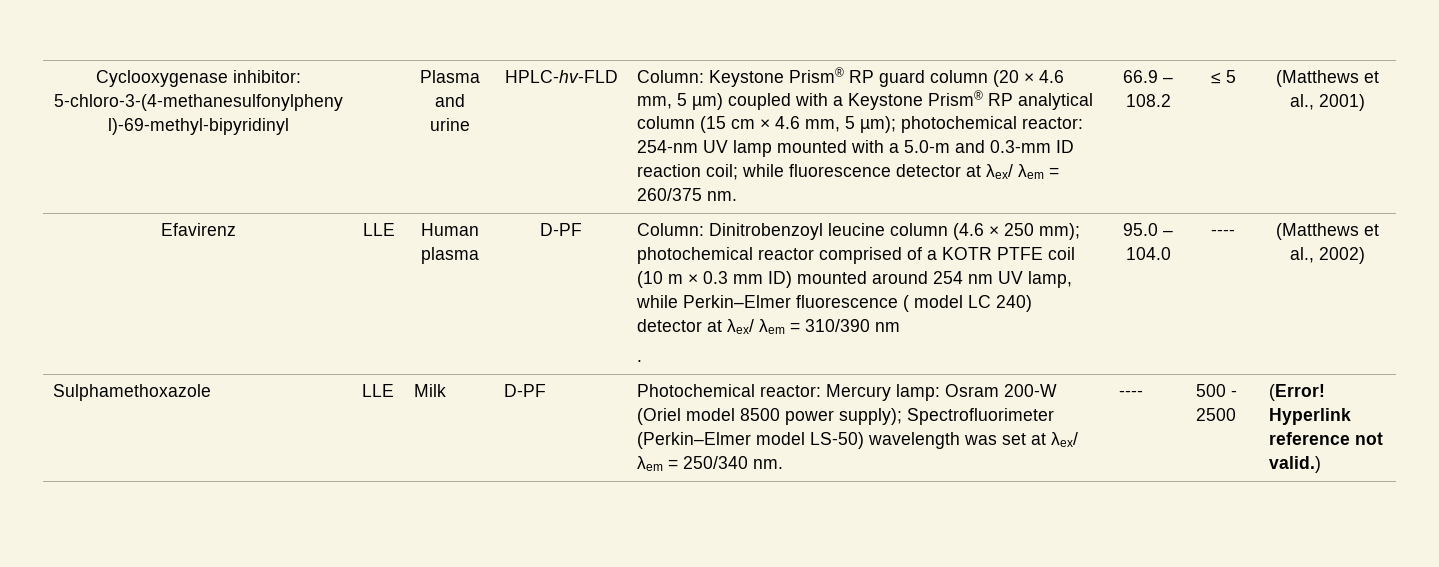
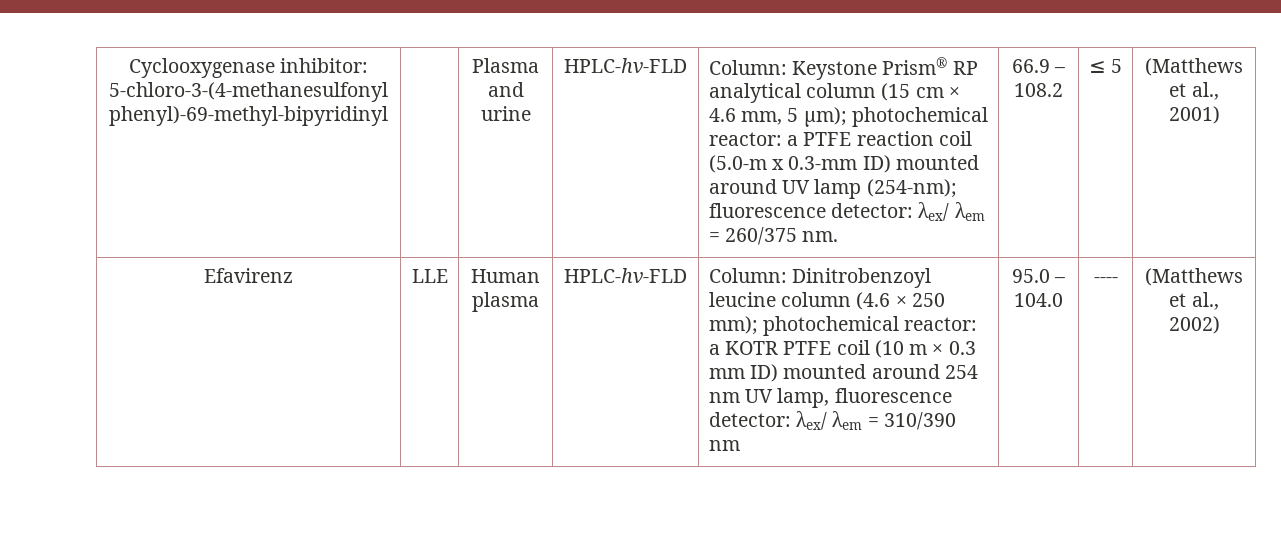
- Column: Keystone Prism® RP guard column (20 × 4.6 mm, 5 µm) coupled with a Keystone Prism® RP analytical column (15 cm × 4.6 mm, 5 µm); photochemical reactor: 254-nm UV lamp mounted with a 5.0-m and 0.3-mm ID reaction coil; while fluorescence detector at λex/ λem = 260/375 nm.
+ Column: Keystone Prism® RP analytical column (15 cm × 4.6 mm, 5 µm); photochemical reactor: a PTFE reaction coil (5.0-m x 0.3-mm ID) mounted around UV lamp (254-nm); fluorescence detector: λex/ λem = 260/375 nm.
- Human plasma | D-PF
+ Human plasma | HPLC-hv-FLD
- Column: Dinitrobenzoyl leucine column (4.6 × 250 mm); photochemical reactor comprised of a KOTR PTFE coil (10 m × 0.3 mm ID) mounted around 254 nm UV lamp, while Perkin–Elmer fluorescence ( model LC 240) detector at λex/ λem = 310/390 nm
+ Column: Dinitrobenzoyl leucine column (4.6 × 250 mm); photochemical reactor: a KOTR PTFE coil (10 m × 0.3 mm ID) mounted around 254 nm UV lamp, fluorescence detector: λex/ λem = 310/390 nm
- .
- Sulphamethoxazole | LLE | Milk | D-PF | Photochemical reactor: Mercury lamp: Osram 200-W (Oriel model 8500 power supply); Spectrofluorimeter (Perkin–Elmer model LS-50) wavelength was set at λex/ λem = 250/340 nm. | ---- | 500 - 2500 | (Error! Hyperlink reference not valid.)

